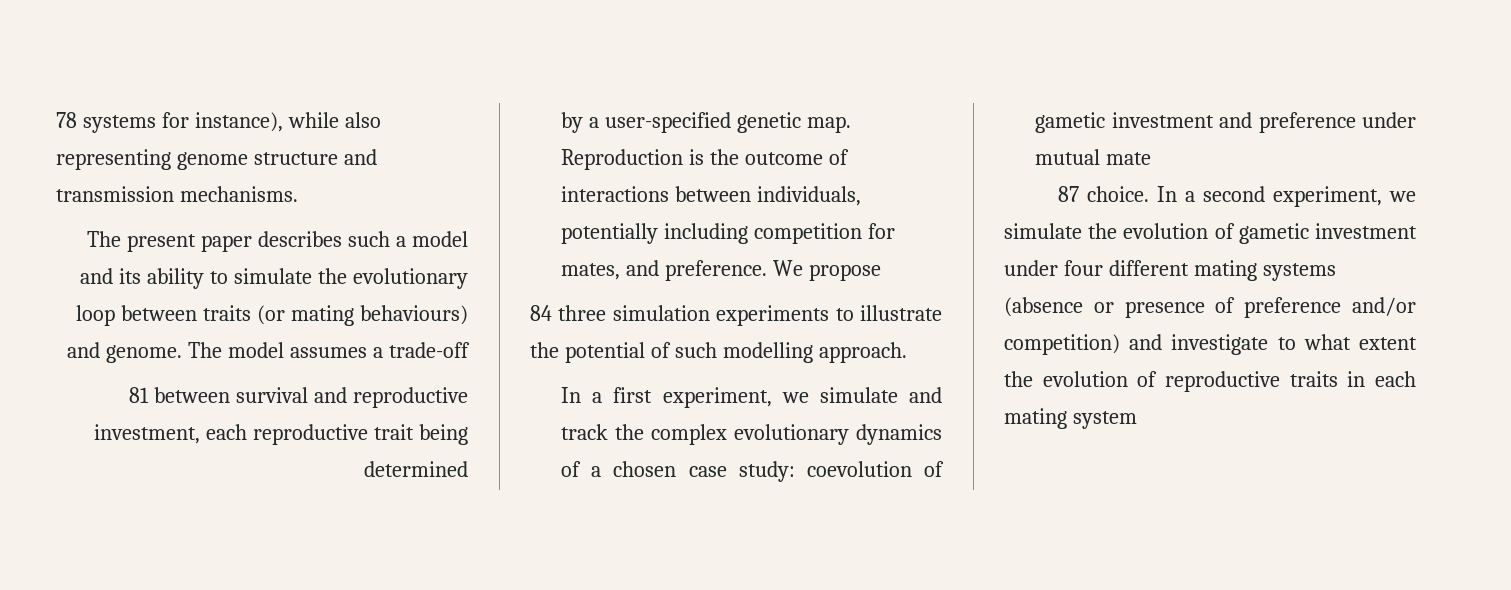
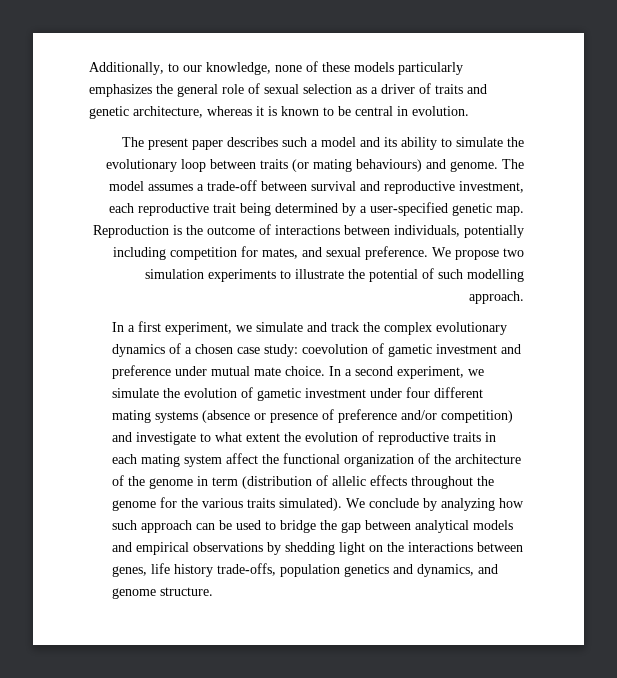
- 78 systems for instance), while also representing genome structure and transmission mechanisms.
+ Additionally, to our knowledge, none of these models particularly emphasizes the general role of sexual selection as a driver of traits and genetic architecture, whereas it is known to be central in evolution.
- The model assumes a trade-off
- 81 between survival and reproductive investment, each reproductive trait being determined
- by a user-specified genetic map.
+ The model assumes a trade-off between survival and reproductive investment, each reproductive trait being determined by a user-specified genetic map.
- Reproduction is the outcome of interactions between individuals, potentially including competition for mates, and preference.
+ Reproduction is the outcome of interactions between individuals, potentially including competition for mates, and sexual preference.
- We propose
- 84 three simulation experiments to illustrate the potential of such modelling approach.
+ We propose two simulation experiments to illustrate the potential of such modelling approach.
- In a first experiment, we simulate and track the complex evolutionary dynamics of a chosen case study: coevolution of gametic investment and preference under mutual mate
- 87 choice.
+ In a first experiment, we simulate and track the complex evolutionary dynamics of a chosen case study: coevolution of gametic investment and preference under mutual mate choice.
- In a second experiment, we simulate the evolution of gametic investment under four different mating systems (absence or presence of preference and/or competition) and investigate to what extent the evolution of reproductive traits in each mating system
+ In a second experiment, we simulate the evolution of gametic investment under four different mating systems (absence or presence of preference and/or competition) and investigate to what extent the evolution of reproductive traits in each mating system affect the functional organization of the architecture of the genome in term (distribution of allelic effects throughout the genome for the various traits simulated). We conclude by analyzing how such approach can be used to bridge the gap between analytical models and empirical observations by shedding light on the interactions between genes, life history trade-offs, population genetics and dynamics, and genome structure.

